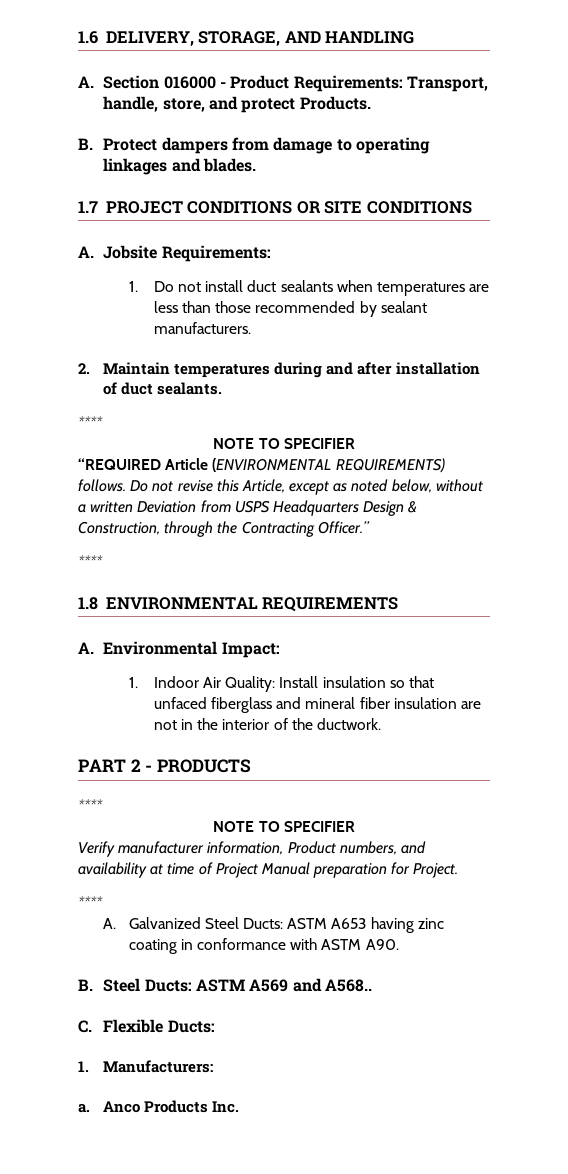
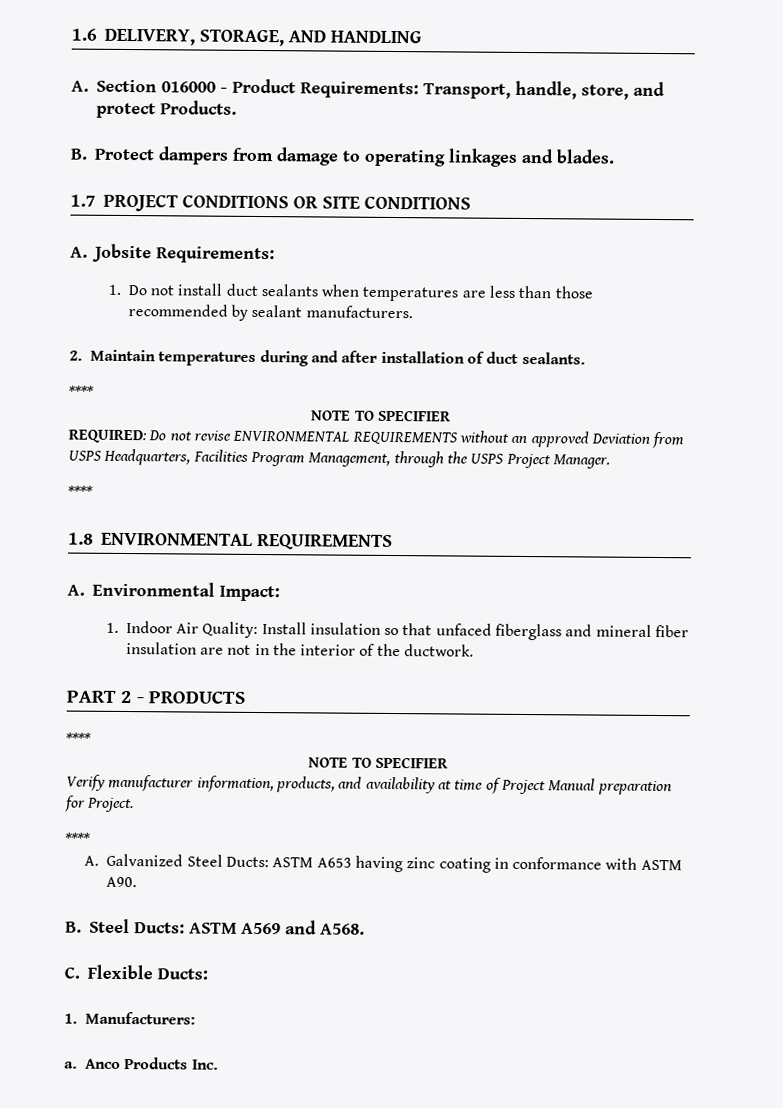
- “REQUIRED Article (ENVIRONMENTAL REQUIREMENTS) follows. Do not revise this Article, except as noted below, without a written Deviation from USPS Headquarters Design & Construction, through the Contracting Officer.”
+ REQUIRED: Do not revise ENVIRONMENTAL REQUIREMENTS without an approved Deviation from USPS Headquarters, Facilities Program Management, through the USPS Project Manager.
- Verify manufacturer information, Product numbers, and availability at time of Project Manual preparation for Project.
+ Verify manufacturer information, products, and availability at time of Project Manual preparation for Project.
- B. Steel Ducts: ASTM A569 and A568..
+ B. Steel Ducts: ASTM A569 and A568.

